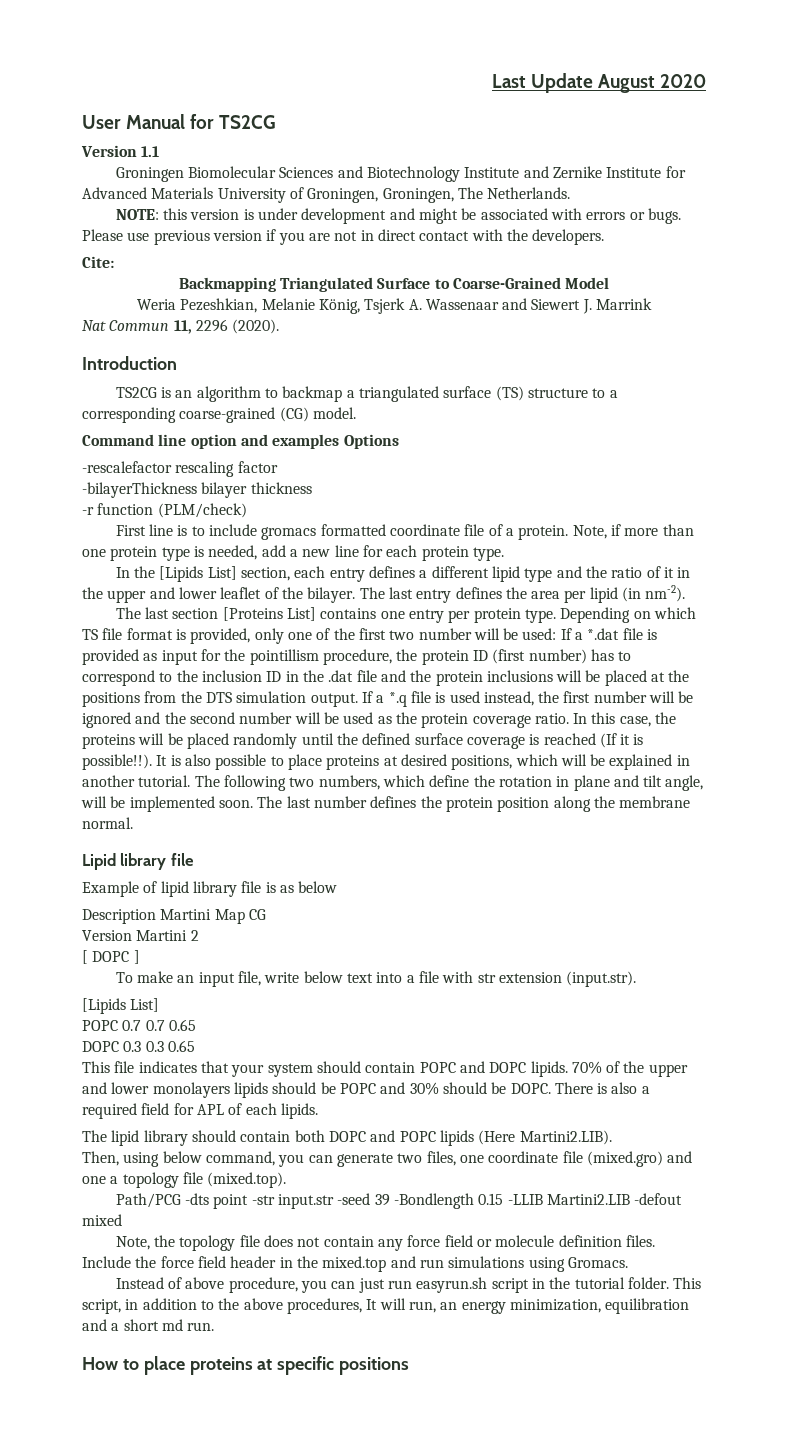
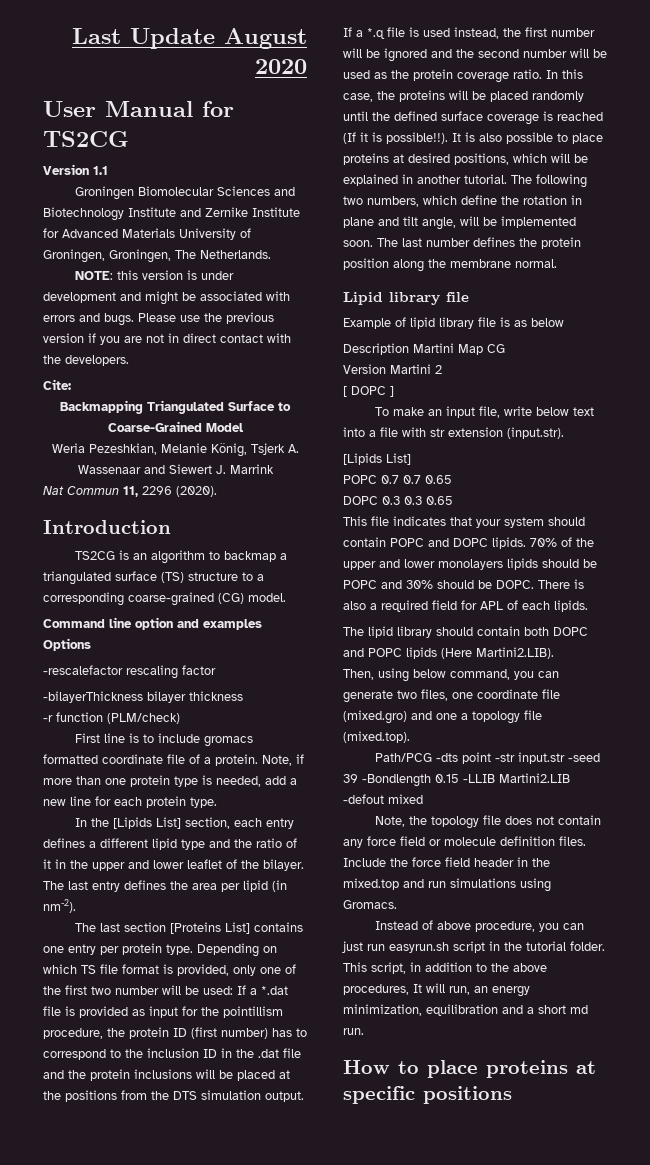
- NOTE: this version is under development and might be associated with errors or bugs.
+ NOTE: this version is under development and might be associated with errors and bugs.
- Please use previous version if you are not in direct contact with the developers.
+ Please use the previous version if you are not in direct contact with the developers.

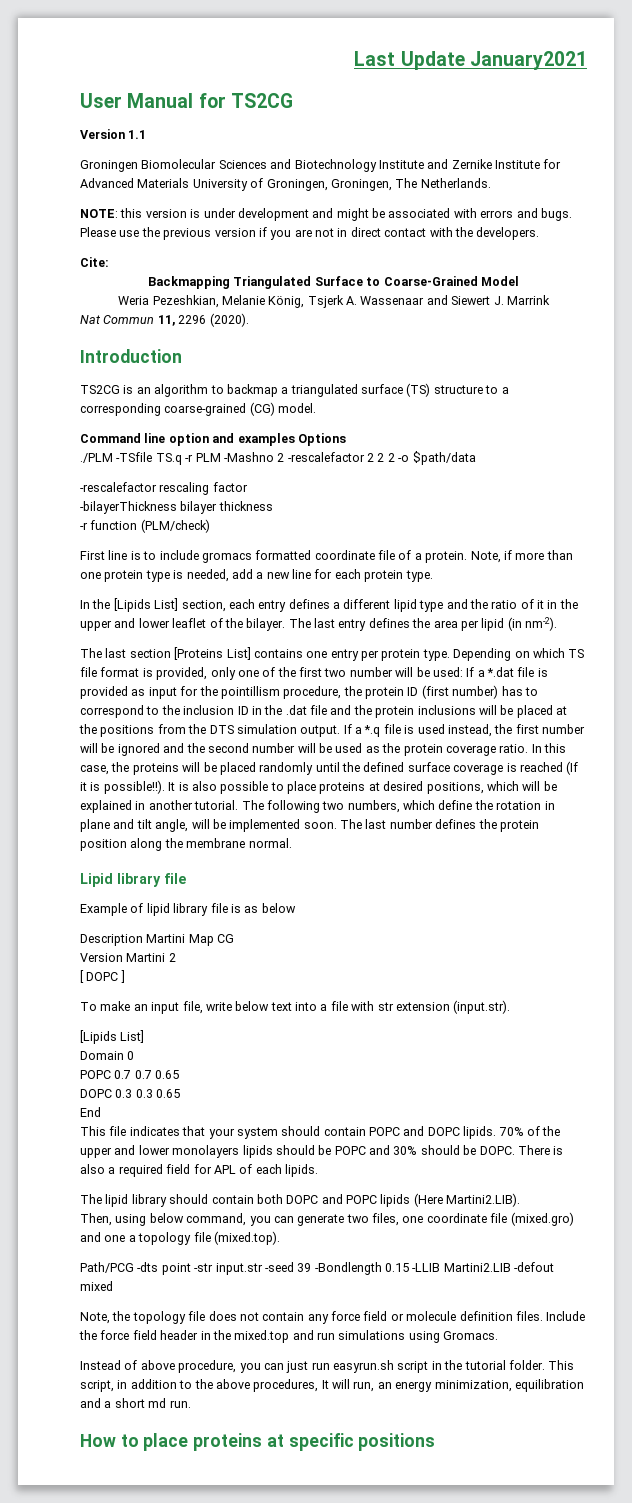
- Last Update August 2020
+ Last Update January2021
+ ./PLM -TSfile TS.q -r PLM -Mashno 2 -rescalefactor 2 2 2 -o $path/data
+ Domain 0
+ End

